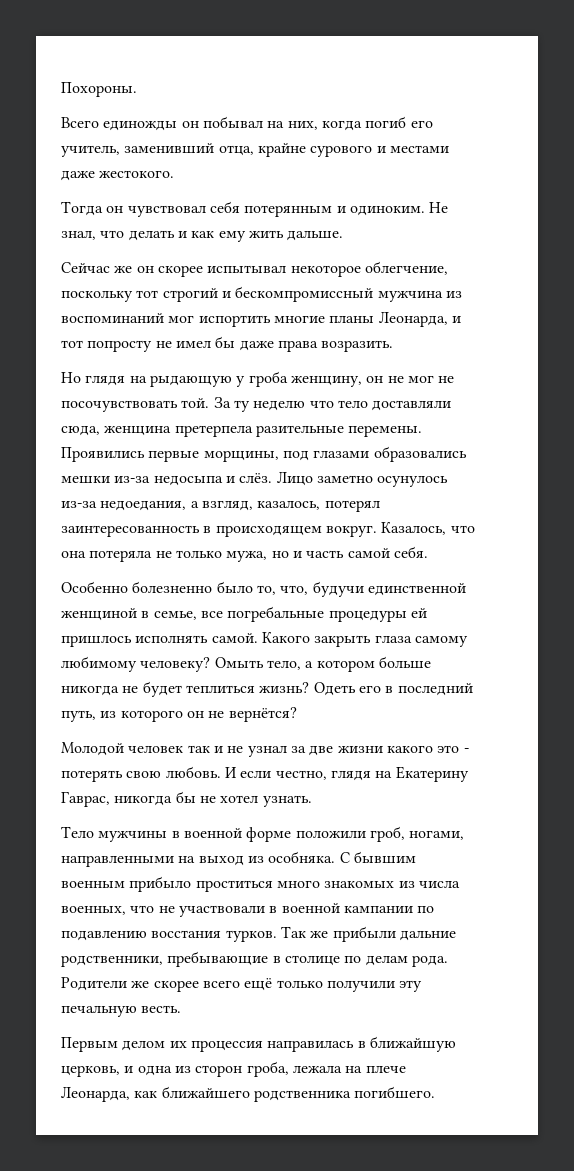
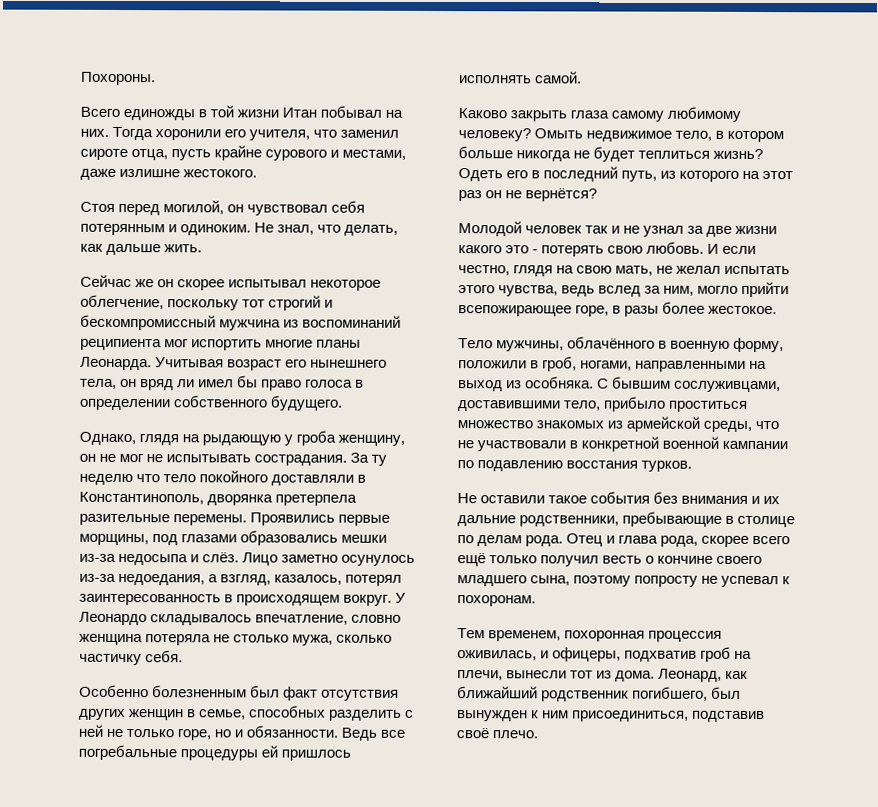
- Всего единожды он побывал на них, когда погиб его учитель, заменивший отца, крайне сурового и местами даже жестокого.
- Тогда он чувствовал себя потерянным и одиноким.
+ Всего единожды в той жизни Итан побывал на них. Тогда хоронили его учителя, что заменил сироте отца, пусть крайне сурового и местами, даже излишне жестокого.
+ Стоя перед могилой, он чувствовал себя потерянным и одиноким.
- Не знал, что делать и как ему жить дальше.
+ Не знал, что делать, как дальше жить.
- Сейчас же он скорее испытывал некоторое облегчение, поскольку тот строгий и бескомпромиссный мужчина из воспоминаний мог испортить многие планы Леонарда, и тот попросту не имел бы даже права возразить.
- Но глядя на рыдающую у гроба женщину, он не мог не посочувствовать той.
+ Сейчас же он скорее испытывал некоторое облегчение, поскольку тот строгий и бескомпромиссный мужчина из воспоминаний реципиента мог испортить многие планы Леонарда. Учитывая возраст его нынешнего тела, он вряд ли имел бы право голоса в определении собственного будущего.
+ Однако, глядя на рыдающую у гроба женщину, он не мог не испытывать сострадания.
- За ту неделю что тело доставляли сюда, женщина претерпела разительные перемены.
+ За ту неделю что тело покойного доставляли в Константинополь, дворянка претерпела разительные перемены.
- Казалось, что она потеряла не только мужа, но и часть самой себя.
- Особенно болезненно было то, что, будучи единственной женщиной в семье, все погребальные процедуры ей пришлось исполнять самой. Какого закрыть глаза самому любимому человеку?
+ У Леонардо складывалось впечатление, словно женщина потеряла не столько мужа, сколько частичку себя.
+ Особенно болезненным был факт отсутствия других женщин в семье, способных разделить с ней не только горе, но и обязанности. Ведь все погребальные процедуры ей пришлось исполнять самой.
+ Каково закрыть глаза самому любимому человеку?
- Омыть тело, а котором больше никогда не будет теплиться жизнь?
+ Омыть недвижимое тело, в котором больше никогда не будет теплиться жизнь?
- Одеть его в последний путь, из которого он не вернётся?
+ Одеть его в последний путь, из которого на этот раз он не вернётся?
- И если честно, глядя на Екатерину Гаврас, никогда бы не хотел узнать.
- Тело мужчины в военной форме положили гроб, ногами, направленными на выход из особняка.
+ И если честно, глядя на свою мать, не желал испытать этого чувства, ведь вслед за ним, могло прийти всепожирающее горе, в разы более жестокое.
+ Тело мужчины, облачённого в военную форму, положили в гроб, ногами, направленными на выход из особняка.
- С бывшим военным прибыло проститься много знакомых из числа военных, что не участвовали в военной кампании по подавлению восстания турков. Так же прибыли дальние родственники, пребывающие в столице по делам рода.
+ С бывшим сослуживцами, доставившими тело, прибыло проститься множество знакомых из армейской среды, что не участвовали в конкретной военной кампании по подавлению восстания турков.
+ Не оставили такое события без внимания и их дальние родственники, пребывающие в столице по делам рода.
- Родители же скорее всего ещё только получили эту печальную весть.
- Первым делом их процессия направилась в ближайшую церковь, и одна из сторон гроба, лежала на плече Леонарда, как ближайшего родственника погибшего.
+ Отец и глава рода, скорее всего ещё только получил весть о кончине своего младшего сына, поэтому попросту не успевал к похоронам.
+ Тем временем, похоронная процессия оживилась, и офицеры, подхватив гроб на плечи, вынесли тот из дома. Леонард, как ближайший родственник погибшего, был вынужден к ним присоединиться, подставив своё плечо.

